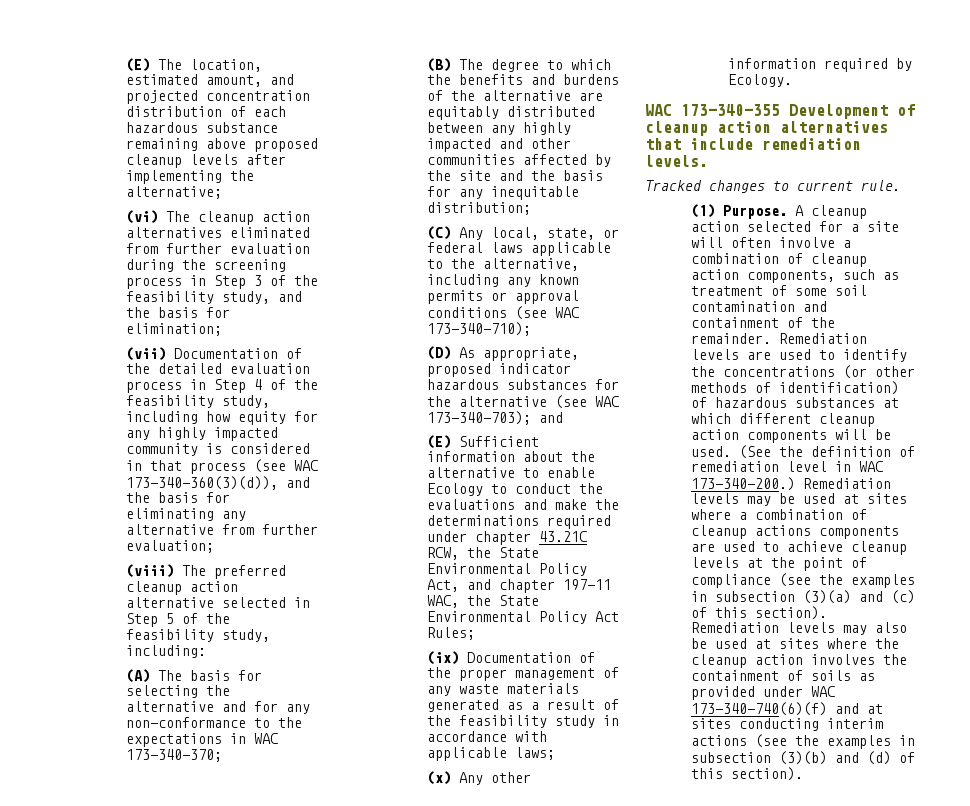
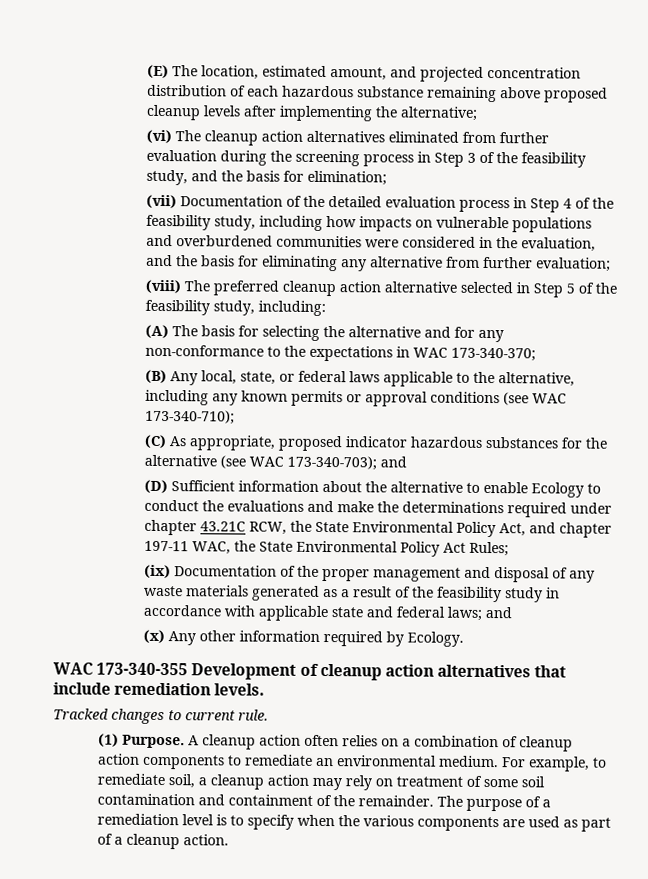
- (vii) Documentation of the detailed evaluation process in Step 4 of the feasibility study, including how equity for any highly impacted community is considered in that process (see WAC 173-340-360(3)(d)), and the basis for eliminating any alternative from further evaluation;
+ (vii) Documentation of the detailed evaluation process in Step 4 of the feasibility study, including how impacts on vulnerable populations and overburdened communities were considered in the evaluation, and the basis for eliminating any alternative from further evaluation;
- (B) The degree to which the benefits and burdens of the alternative are equitably distributed between any highly impacted and other communities affected by the site and the basis for any inequitable distribution;
- (C) Any local, state, or federal laws applicable to the alternative, including any known permits or approval conditions (see WAC 173-340-710);
+ (B) Any local, state, or federal laws applicable to the alternative, including any known permits or approval conditions (see WAC 173-340-710);
- (D) As appropriate, proposed indicator hazardous substances for the alternative (see WAC 173-340-703); and
+ (C) As appropriate, proposed indicator hazardous substances for the alternative (see WAC 173-340-703); and
- (E) Sufficient information about the alternative to enable Ecology to conduct the evaluations and make the determinations required under chapter 43.21C RCW, the State Environmental Policy Act, and chapter 197-11 WAC, the State Environmental Policy Act Rules;
+ (D) Sufficient information about the alternative to enable Ecology to conduct the evaluations and make the determinations required under chapter 43.21C RCW, the State Environmental Policy Act, and chapter 197-11 WAC, the State Environmental Policy Act Rules;
- (ix) Documentation of the proper management of any waste materials generated as a result of the feasibility study in accordance with applicable laws;
+ (ix) Documentation of the proper management and disposal of any waste materials generated as a result of the feasibility study in accordance with applicable state and federal laws; and
- A cleanup action selected for a site will often involve a combination of cleanup action components, such as treatment of some soil contamination and containment of the remainder.
+ A cleanup action often relies on a combination of cleanup action components to remediate an environmental medium. For example, to remediate soil, a cleanup action may rely on treatment of some soil contamination and containment of the remainder.
- Remediation levels are used to identify the concentrations (or other methods of identification) of hazardous substances at which different cleanup action components will be used. (See the definition of remediation level in WAC 173-340-200.) Remediation levels may be used at sites where a combination of cleanup actions components are used to achieve cleanup levels at the point of compliance (see the examples in subsection (3)(a) and (c) of this section). Remediation levels may also be used at sites where the cleanup action involves the containment of soils as provided under WAC 173-340-740(6)(f) and at sites conducting interim actions (see the examples in subsection (3)(b) and (d) of this section).
+ The purpose of a remediation level is to specify when the various components are used as part of a cleanup action.

